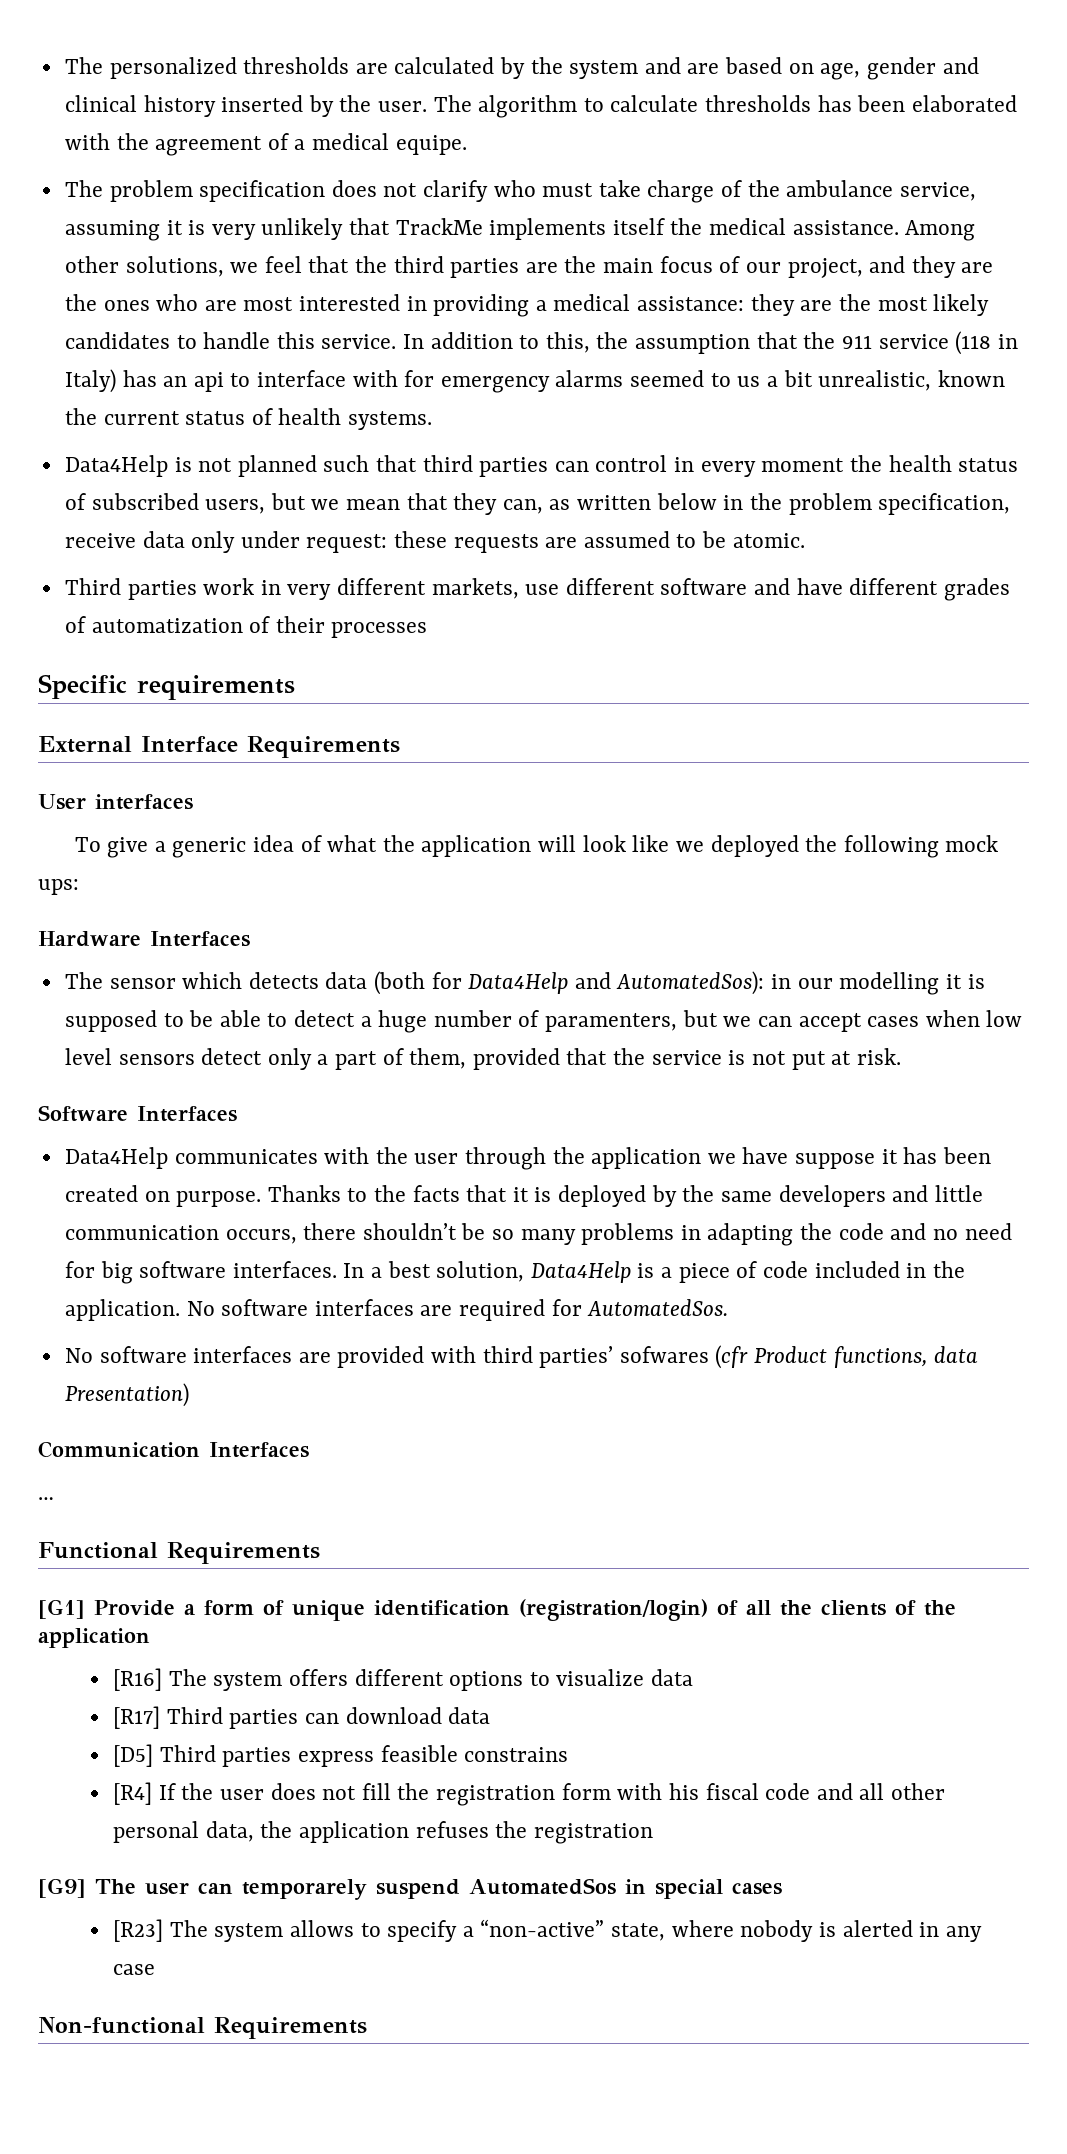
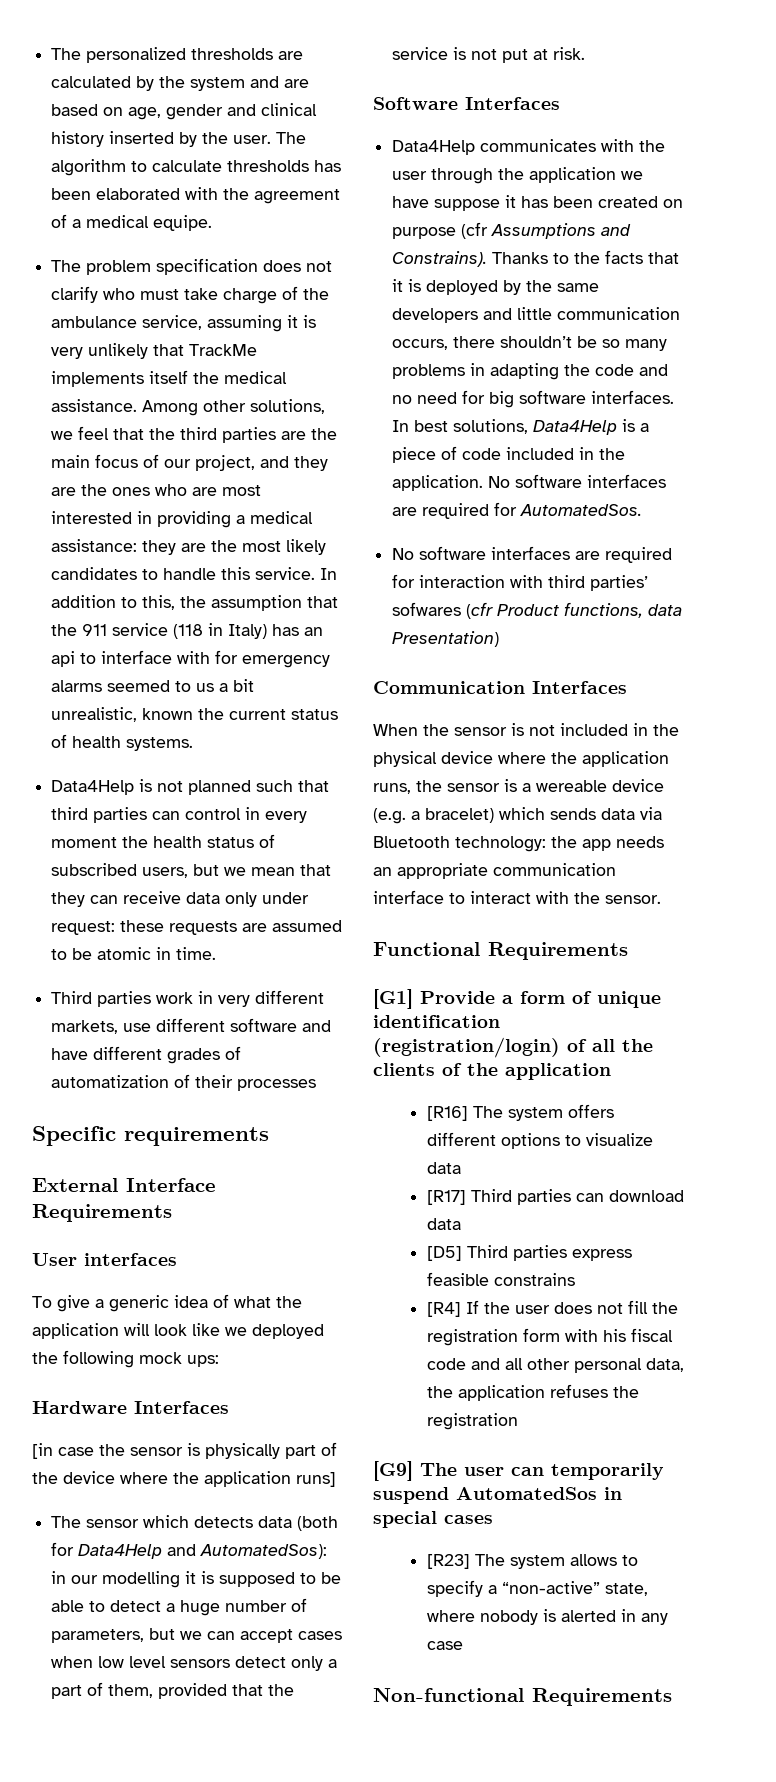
- Data4Help is not planned such that third parties can control in every moment the health status of subscribed users, but we mean that they can, as written below in the problem specification, receive data only under request: these requests are assumed to be atomic.
+ Data4Help is not planned such that third parties can control in every moment the health status of subscribed users, but we mean that they can receive data only under request: these requests are assumed to be atomic in time.
+ [in case the sensor is physically part of the device where the application runs]
- The sensor which detects data (both for Data4Help and AutomatedSos): in our modelling it is supposed to be able to detect a huge number of paramenters, but we can accept cases when low level sensors detect only a part of them, provided that the service is not put at risk.
+ The sensor which detects data (both for Data4Help and AutomatedSos): in our modelling it is supposed to be able to detect a huge number of parameters, but we can accept cases when low level sensors detect only a part of them, provided that the service is not put at risk.
- Data4Help communicates with the user through the application we have suppose it has been created on purpose.
+ Data4Help communicates with the user through the application we have suppose it has been created on purpose (cfr Assumptions and Constrains).
- In a best solution, Data4Help is a piece of code included in the application.
+ In best solutions, Data4Help is a piece of code included in the application.
- No software interfaces are provided with third parties’ sofwares (cfr Product functions, data Presentation)
+ No software interfaces are required for interaction with third parties’ sofwares (cfr Product functions, data Presentation)
- …
+ When the sensor is not included in the physical device where the application runs, the sensor is a wereable device (e.g. a bracelet) which sends data via Bluetooth technology: the app needs an appropriate communication interface to interact with the sensor.
- [G9] The user can temporarely suspend AutomatedSos in special cases
+ [G9] The user can temporarily suspend AutomatedSos in special cases

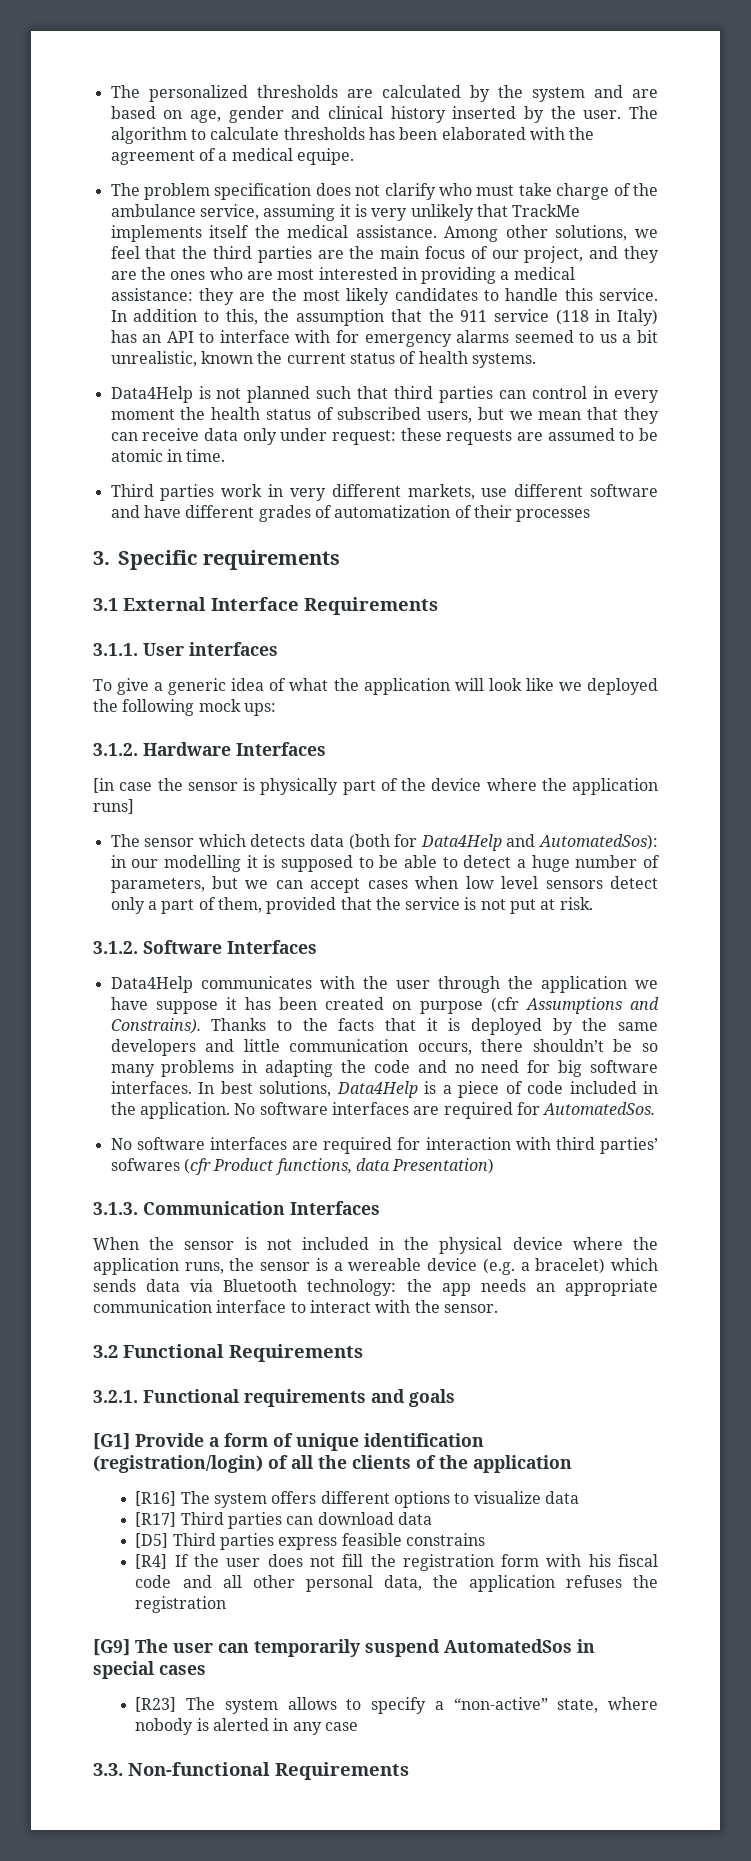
- In addition to this, the assumption that the 911 service (118 in Italy) has an api to interface with for emergency alarms seemed to us a bit unrealistic, known the current status of health systems.
+ In addition to this, the assumption that the 911 service (118 in Italy) has an API to interface with for emergency alarms seemed to us a bit unrealistic, known the current status of health systems.
- Specific requirements
+ 3. Specific requirements
- External Interface Requirements
+ 3.1 External Interface Requirements
- User interfaces
+ 3.1.1. User interfaces
- Hardware Interfaces
+ 3.1.2. Hardware Interfaces
- Software Interfaces
+ 3.1.2. Software Interfaces
- Communication Interfaces
+ 3.1.3. Communication Interfaces
- Functional Requirements
+ 3.2 Functional Requirements
+ 3.2.1. Functional requirements and goals
- Non-functional Requirements
+ 3.3. Non-functional Requirements

